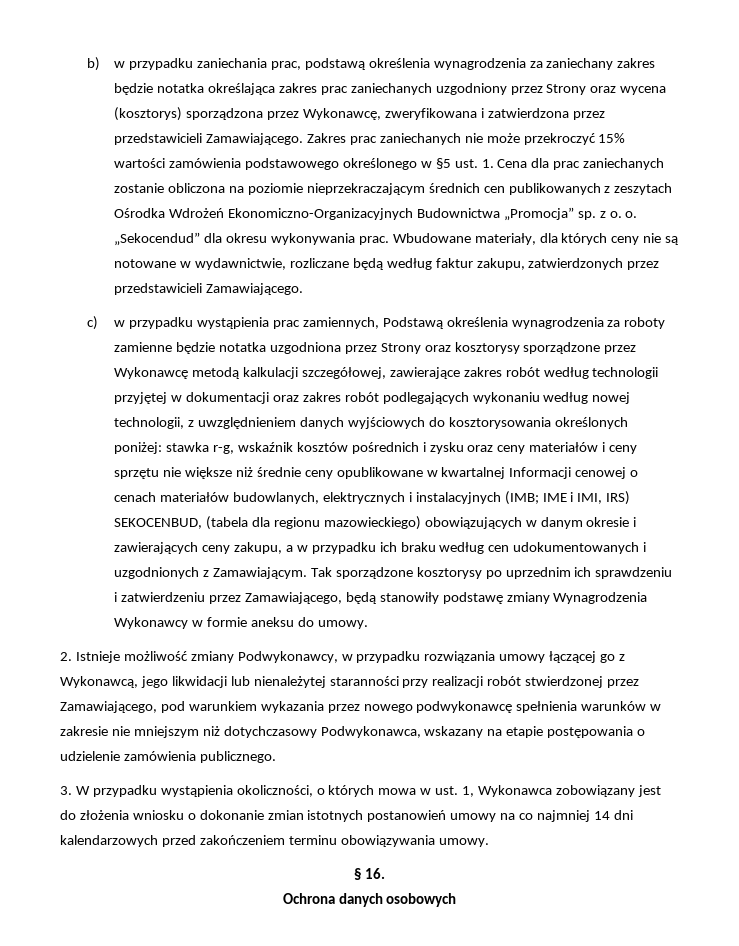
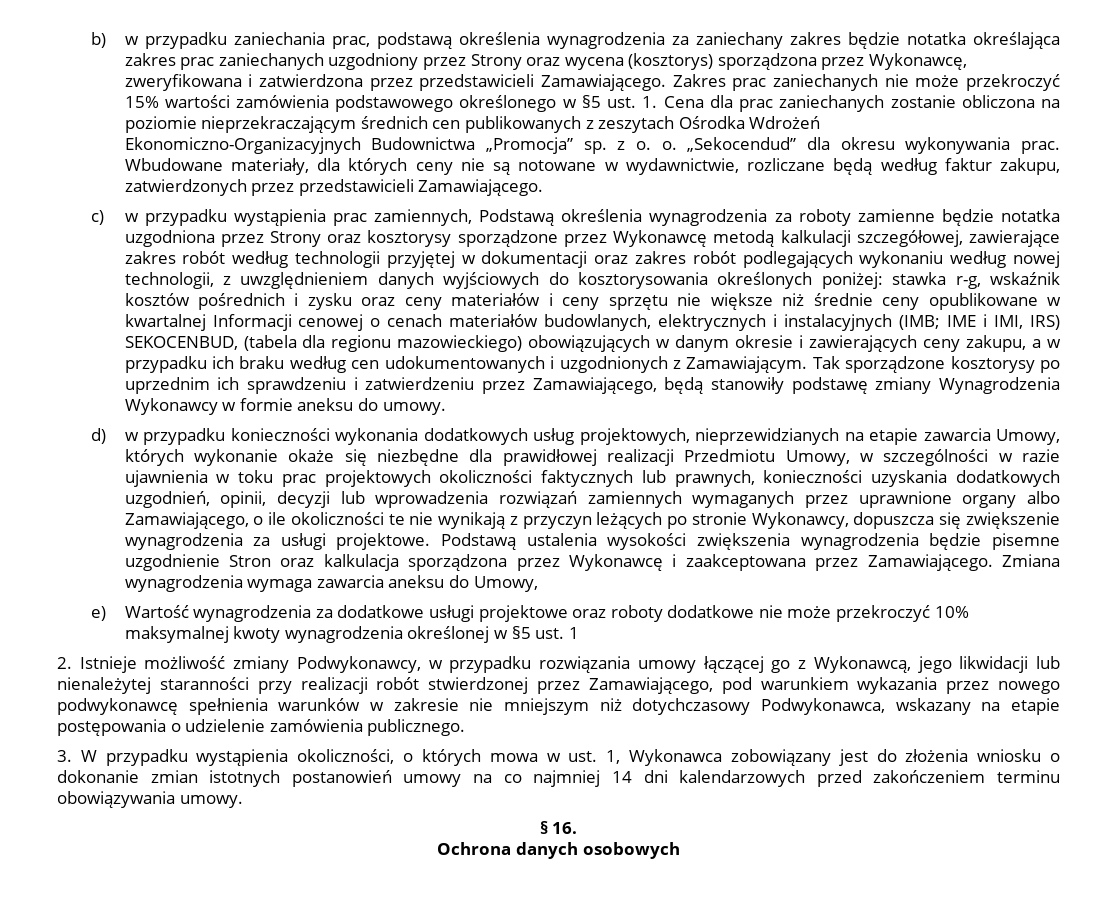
+ d) w przypadku konieczności wykonania dodatkowych usług projektowych, nieprzewidzianych na etapie zawarcia Umowy, których wykonanie okaże się niezbędne dla prawidłowej realizacji Przedmiotu Umowy, w szczególności w razie ujawnienia w toku prac projektowych okoliczności faktycznych lub prawnych, konieczności uzyskania dodatkowych uzgodnień, opinii, decyzji lub wprowadzenia rozwiązań zamiennych wymaganych przez uprawnione organy albo Zamawiającego, o ile okoliczności te nie wynikają z przyczyn leżących po stronie Wykonawcy, dopuszcza się zwiększenie wynagrodzenia za usługi projektowe. Podstawą ustalenia wysokości zwiększenia wynagrodzenia będzie pisemne uzgodnienie Stron oraz kalkulacja sporządzona przez Wykonawcę i zaakceptowana przez Zamawiającego. Zmiana wynagrodzenia wymaga zawarcia aneksu do Umowy,
+ e) Wartość wynagrodzenia za dodatkowe usługi projektowe oraz roboty dodatkowe nie może przekroczyć 10% maksymalnej kwoty wynagrodzenia określonej w §5 ust. 1

